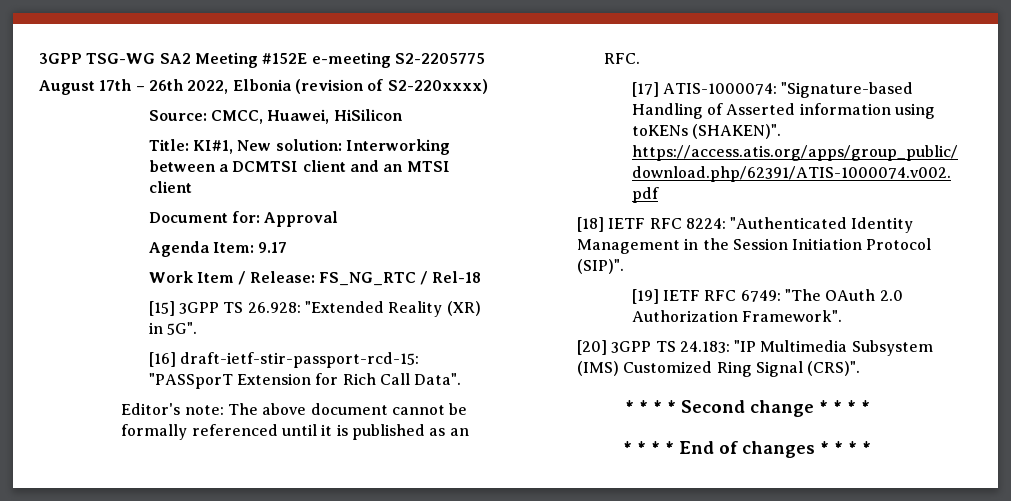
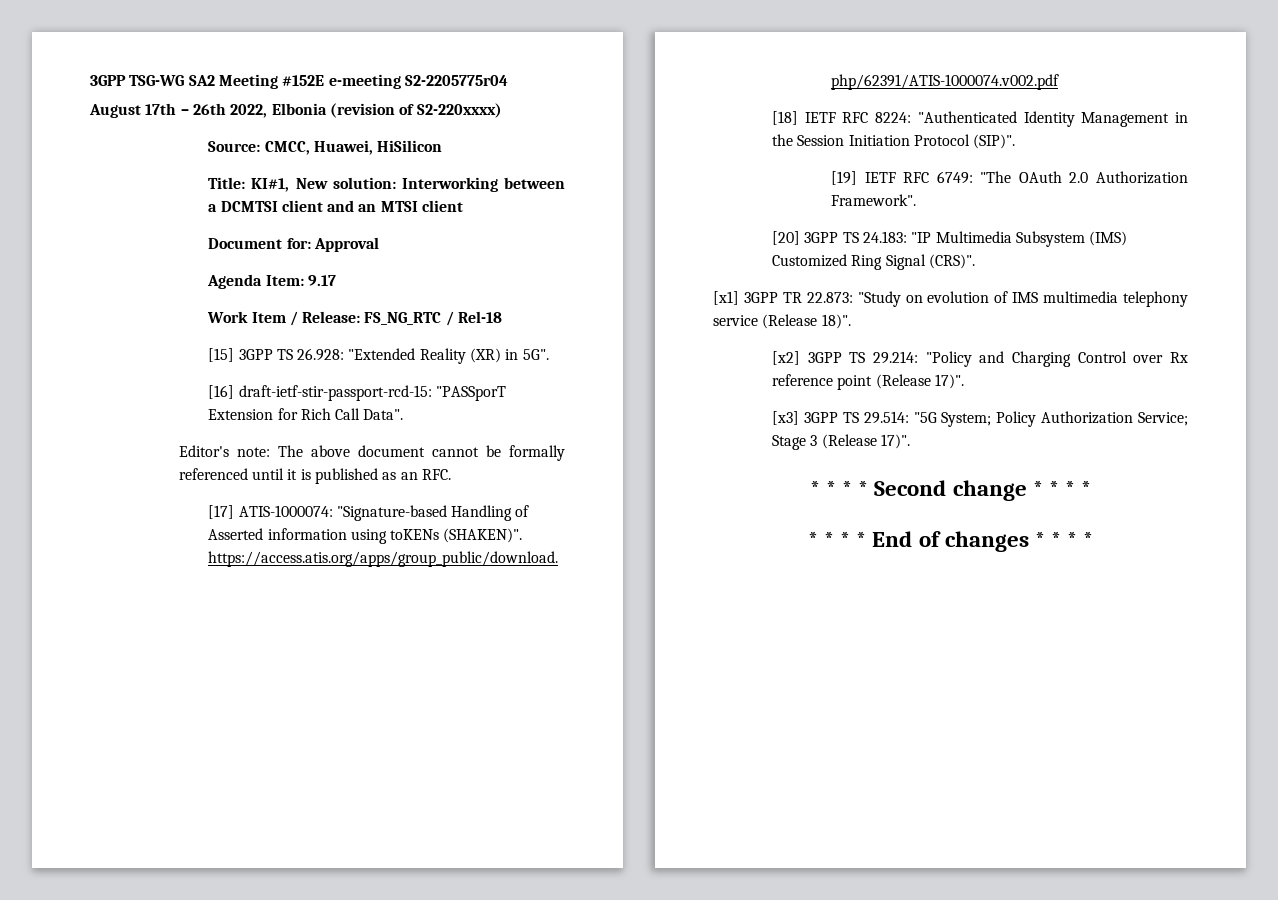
- 3GPP TSG-WG SA2 Meeting #152E e-meeting S2-2205775
+ 3GPP TSG-WG SA2 Meeting #152E e-meeting S2-2205775r04
+ [x1] 3GPP TR 22.873: "Study on evolution of IMS multimedia telephony service (Release 18)".
+ [x2] 3GPP TS 29.214: "Policy and Charging Control over Rx reference point (Release 17)".
+ [x3] 3GPP TS 29.514: "5G System; Policy Authorization Service; Stage 3 (Release 17)".

